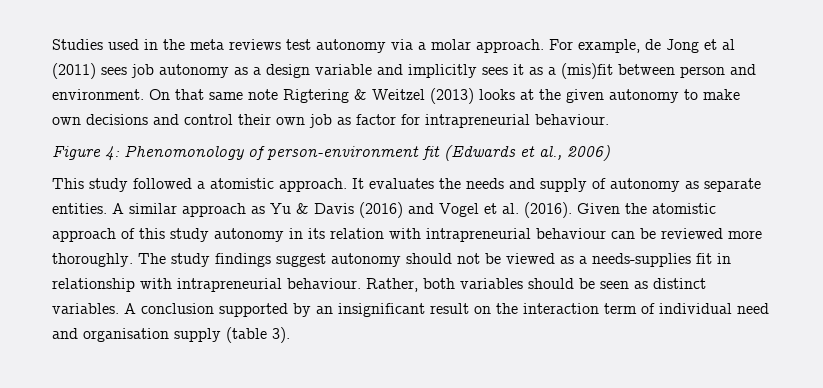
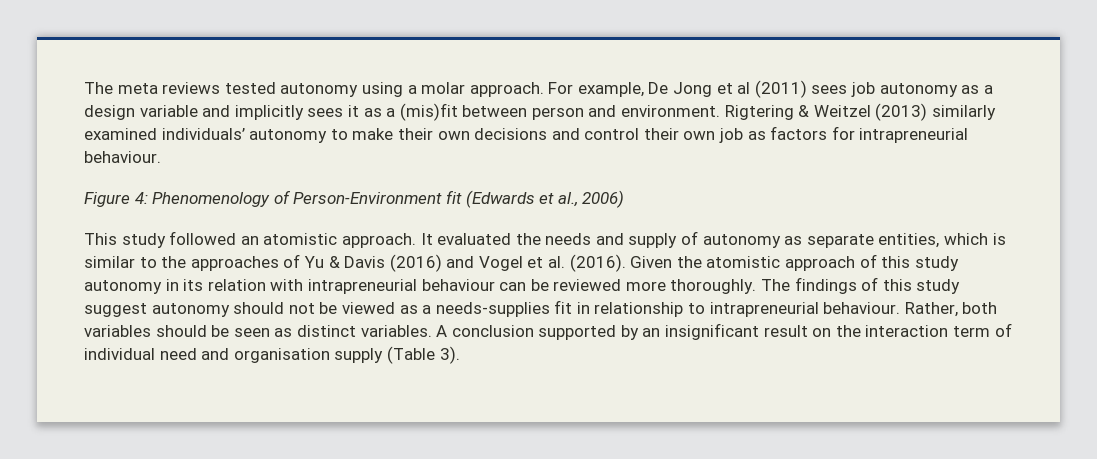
- Studies used in the meta reviews test autonomy via a molar approach.
+ The meta reviews tested autonomy using a molar approach.
- For example, de Jong et al (2011) sees job autonomy as a design variable and implicitly sees it as a (mis)fit between person and environment.
+ For example, De Jong et al (2011) sees job autonomy as a design variable and implicitly sees it as a (mis)fit between person and environment.
- On that same note Rigtering & Weitzel (2013) looks at the given autonomy to make own decisions and control their own job as factor for intrapreneurial behaviour.
+ Rigtering & Weitzel (2013) similarly examined individuals’ autonomy to make their own decisions and control their own job as factors for intrapreneurial behaviour.
- Figure 4: Phenomonology of person-environment fit (Edwards et al., 2006)
+ Figure 4: Phenomenology of Person-Environment fit (Edwards et al., 2006)
- This study followed a atomistic approach.
+ This study followed an atomistic approach.
- It evaluates the needs and supply of autonomy as separate entities. A similar approach as Yu & Davis (2016) and Vogel et al. (2016).
+ It evaluated the needs and supply of autonomy as separate entities, which is similar to the approaches of Yu & Davis (2016) and Vogel et al. (2016).
- The study findings suggest autonomy should not be viewed as a needs-supplies fit in relationship with intrapreneurial behaviour.
+ The findings of this study suggest autonomy should not be viewed as a needs-supplies fit in relationship to intrapreneurial behaviour.
- A conclusion supported by an insignificant result on the interaction term of individual need and organisation supply (table 3).
+ A conclusion supported by an insignificant result on the interaction term of individual need and organisation supply (Table 3).

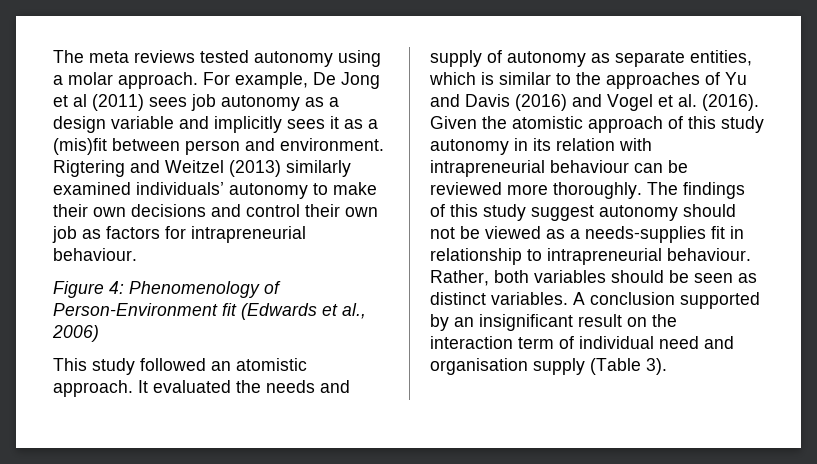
- Rigtering & Weitzel (2013) similarly examined individuals’ autonomy to make their own decisions and control their own job as factors for intrapreneurial behaviour.
+ Rigtering and Weitzel (2013) similarly examined individuals’ autonomy to make their own decisions and control their own job as factors for intrapreneurial behaviour.
- It evaluated the needs and supply of autonomy as separate entities, which is similar to the approaches of Yu & Davis (2016) and Vogel et al. (2016).
+ It evaluated the needs and supply of autonomy as separate entities, which is similar to the approaches of Yu and Davis (2016) and Vogel et al. (2016).

